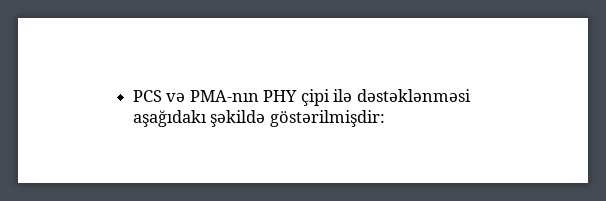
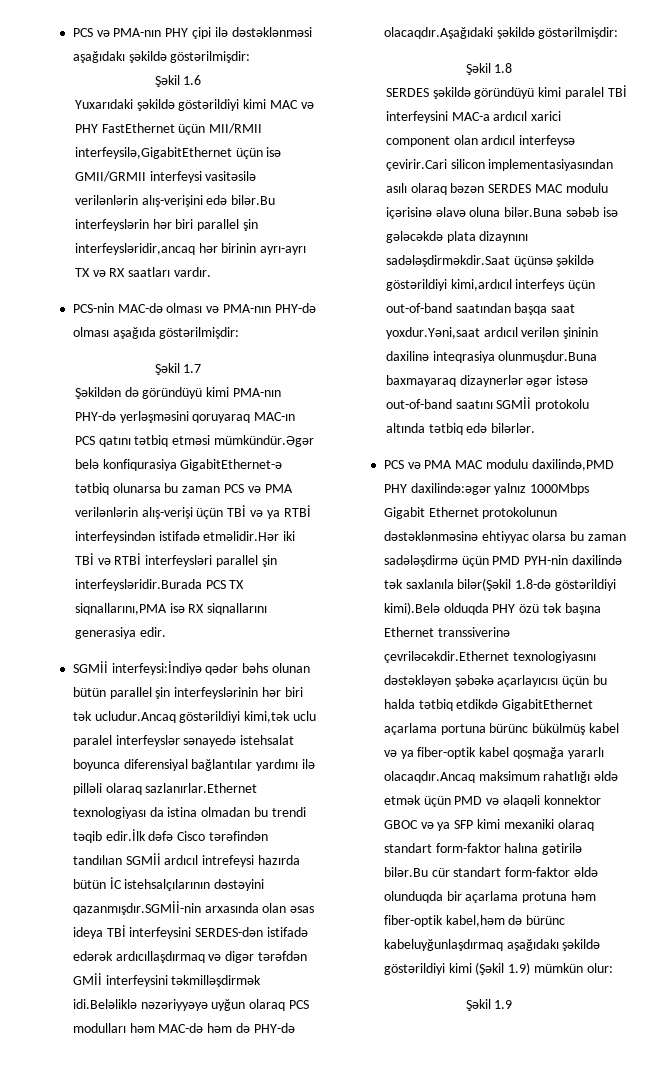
+ Şəkil 1.6
+ Yuxarıdaki şəkildə göstərildiyi kimi MAC və PHY FastEthernet üçün MII/RMII interfeysilə,GigabitEthernet üçün isə GMII/GRMII interfeysi vasitəsilə verilənlərin alış-verişini edə bilər.Bu interfeyslərin hər biri parallel şin interfeysləridir,ancaq hər birinin ayrı-ayrı TX və RX saatları vardır.
+ PCS-nin MAC-də olması və PMA-nın PHY-də olması aşağıda göstərilmişdir:
+ Şəkil 1.7
+ Şəkildən də göründüyü kimi PMA-nın PHY-də yerləşməsini qoruyaraq MAC-ın PCS qatını tətbiq etməsi mümkündür.Əgər belə konfiqurasiya GigabitEthernet-ə tətbiq olunarsa bu zaman PCS və PMA verilənlərin alış-verişi üçün TBİ və ya RTBİ interfeysindən istifadə etməlidir.Hər iki TBİ və RTBİ interfeysləri parallel şin interfeysləridir.Burada PCS TX siqnallarını,PMA isə RX siqnallarını generasiya edir.
+ SGMİİ interfeysi:İndiyə qədər bəhs olunan bütün parallel şin interfeyslərinin hər biri tək ucludur.Ancaq göstərildiyi kimi,tək uclu paralel interfeyslər sənayedə istehsalat boyunca diferensiyal bağlantılar yardımı ilə pilləli olaraq sazlanırlar.Ethernet texnologiyası da istina olmadan bu trendi təqib edir.İlk dəfə Cisco tərəfindən tandılıan SGMİİ ardıcıl intrefeysi hazırda bütün İC istehsalçılarının dəstəyini qazanmışdır.SGMİİ-nin arxasında olan əsas ideya TBİ interfeysini SERDES-dən istifadə edərək ardıcıllaşdırmaq və digər tərəfdən GMİİ interfeysini təkmilləşdirmək idi.Beləliklə nəzəriyyəyə uyğun olaraq PCS modulları həm MAC-də həm də PHY-də olacaqdır.Aşağıdaki şəkildə göstərilmişdir:
+ Şəkil 1.8
+ SERDES şəkildə göründüyü kimi paralel TBİ interfeysini MAC-a ardıcıl xarici component olan ardıcıl interfeysə çevirir.Cari silicon implementasiyasından asılı olaraq bəzən SERDES MAC modulu içərisinə əlavə oluna bilər.Buna səbəb isə gələcəkdə plata dizaynını sadələşdirməkdir.Saat üçünsə şəkildə göstərildiyi kimi,ardıcıl interfeys üçün out-of-band saatından başqa saat yoxdur.Yəni,saat ardıcıl verilən şininin daxilinə inteqrasiya olunmuşdur.Buna baxmayaraq dizaynerlər əgər istəsə out-of-band saatını SGMİİ protokolu altında tətbiq edə bilərlər.
+ PCS və PMA MAC modulu daxilində,PMD PHY daxilində:əgər yalnız 1000Mbps Gigabit Ethernet protokolunun dəstəklənməsinə ehtiyyac olarsa bu zaman sadələşdirmə üçün PMD PYH-nin daxilində tək saxlanıla bilər(Şəkil 1.8-də göstərildiyi kimi).Belə olduqda PHY özü tək başına Ethernet transsiverinə çevriləcəkdir.Ethernet texnologiyasını dəstəkləyən şəbəkə açarlayıcısı üçün bu halda tətbiq etdikdə GigabitEthernet açarlama portuna bürünc bükülmüş kabel və ya fiber-optik kabel qoşmağa yararlı olacaqdır.Ancaq maksimum rahatlığı əldə etmək üçün PMD və əlaqəli konnektor GBOC və ya SFP kimi mexaniki olaraq standart form-faktor halına gətirilə bilər.Bu cür standart form-faktor əldə olunduqda bir açarlama protuna həm fiber-optik kabel,həm də bürünc kabeluyğunlaşdırmaq aşağıdakı şəkildə göstərildiyi kimi (Şəkil 1.9) mümkün olur:
+ Şəkil 1.9

